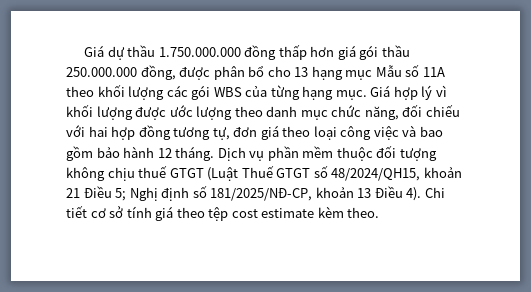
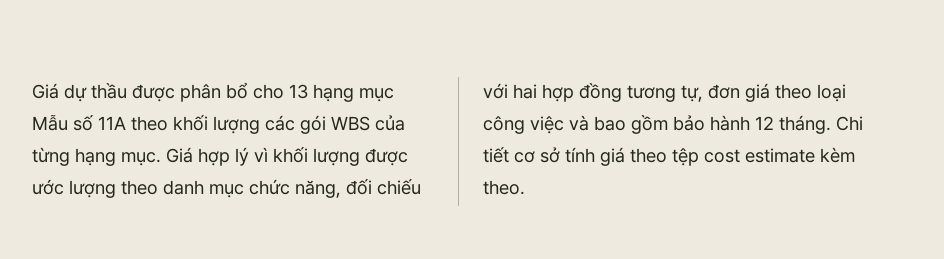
- Giá dự thầu 1.750.000.000 đồng thấp hơn giá gói thầu 250.000.000 đồng, được phân bổ cho 13 hạng mục Mẫu số 11A theo khối lượng các gói WBS của từng hạng mục.
+ Giá dự thầu được phân bổ cho 13 hạng mục Mẫu số 11A theo khối lượng các gói WBS của từng hạng mục.
- Dịch vụ phần mềm thuộc đối tượng không chịu thuế GTGT (Luật Thuế GTGT số 48/2024/QH15, khoản 21 Điều 5; Nghị định số 181/2025/NĐ-CP, khoản 13 Điều 4).

